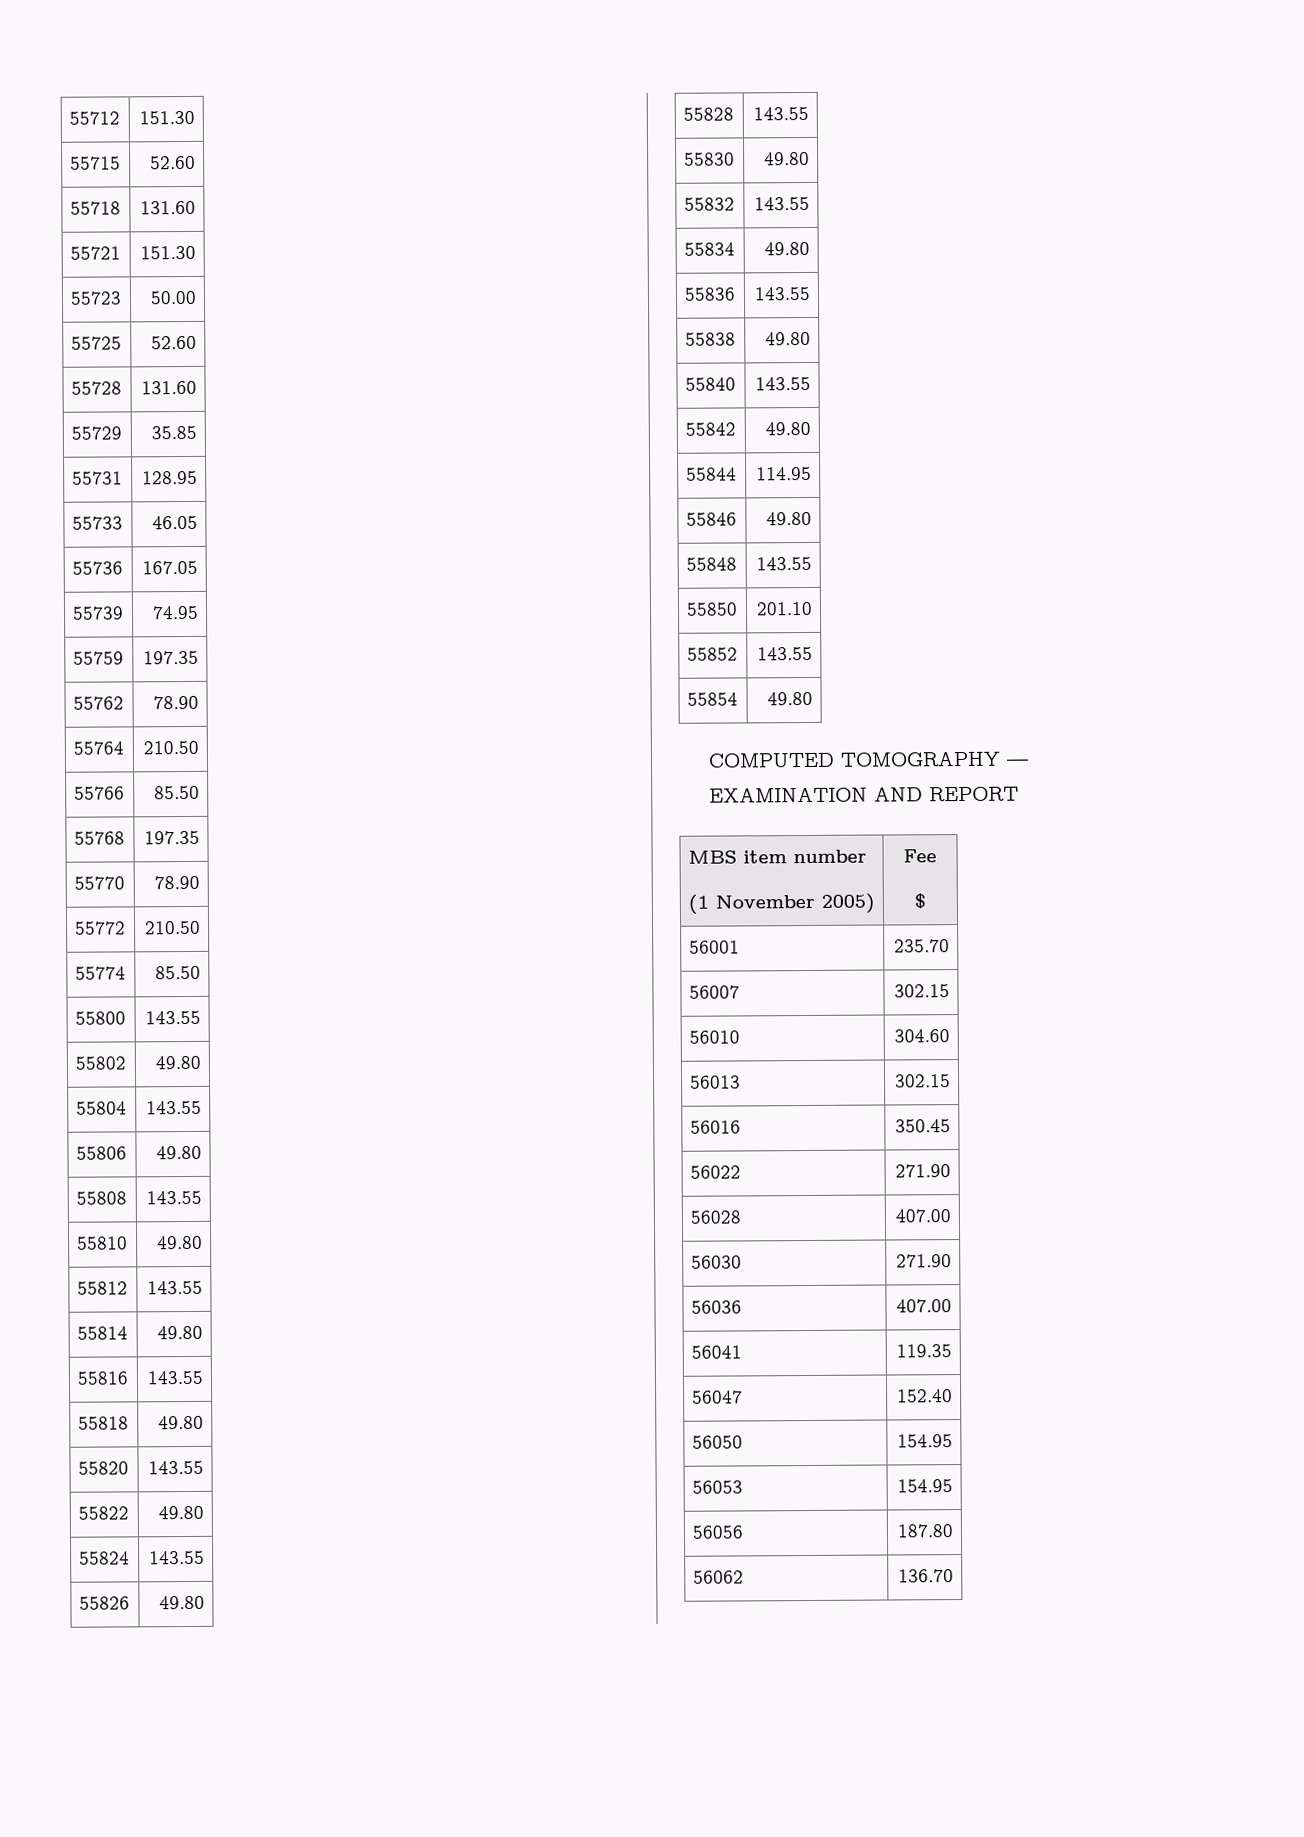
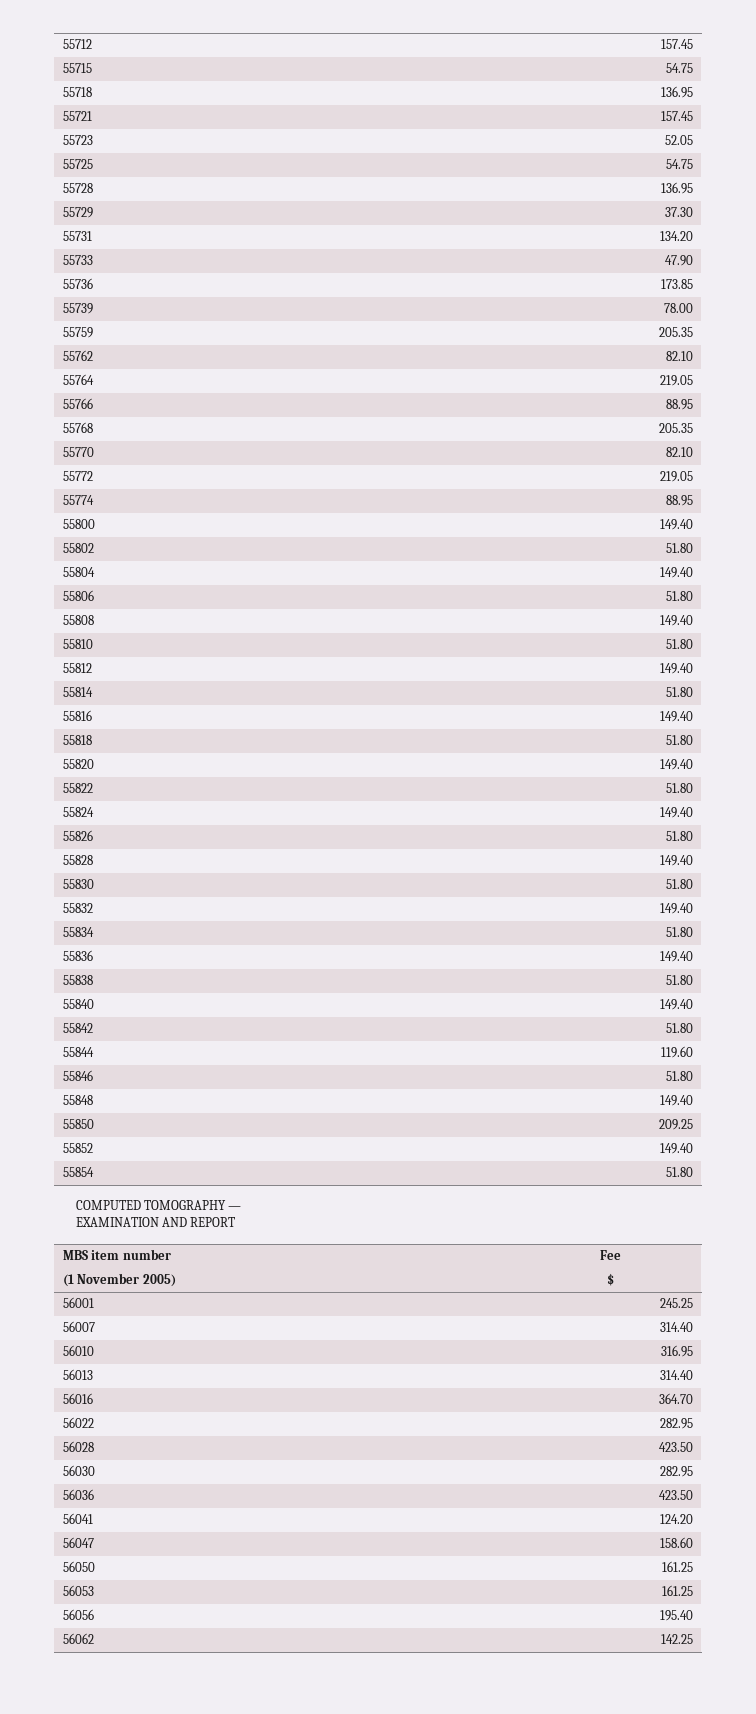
- 55712 | 151.30
+ 55712 | 157.45
- 55715 | 52.60
+ 55715 | 54.75
- 55718 | 131.60
+ 55718 | 136.95
- 55721 | 151.30
+ 55721 | 157.45
- 55723 | 50.00
+ 55723 | 52.05
- 55725 | 52.60
+ 55725 | 54.75
- 55728 | 131.60
+ 55728 | 136.95
- 55729 | 35.85
+ 55729 | 37.30
- 55731 | 128.95
+ 55731 | 134.20
- 55733 | 46.05
+ 55733 | 47.90
- 55736 | 167.05
+ 55736 | 173.85
- 55739 | 74.95
+ 55739 | 78.00
- 55759 | 197.35
+ 55759 | 205.35
- 55762 | 78.90
+ 55762 | 82.10
- 55764 | 210.50
+ 55764 | 219.05
- 55766 | 85.50
+ 55766 | 88.95
- 55768 | 197.35
+ 55768 | 205.35
- 55770 | 78.90
+ 55770 | 82.10
- 55772 | 210.50
+ 55772 | 219.05
- 55774 | 85.50
+ 55774 | 88.95
- 55800 | 143.55
+ 55800 | 149.40
- 55802 | 49.80
+ 55802 | 51.80
- 55804 | 143.55
+ 55804 | 149.40
- 55806 | 49.80
+ 55806 | 51.80
- 55808 | 143.55
+ 55808 | 149.40
- 55810 | 49.80
+ 55810 | 51.80
- 55812 | 143.55
+ 55812 | 149.40
- 55814 | 49.80
+ 55814 | 51.80
- 55816 | 143.55
+ 55816 | 149.40
- 55818 | 49.80
+ 55818 | 51.80
- 55820 | 143.55
+ 55820 | 149.40
- 55822 | 49.80
+ 55822 | 51.80
- 55824 | 143.55
+ 55824 | 149.40
- 55826 | 49.80
+ 55826 | 51.80
- 55828 | 143.55
+ 55828 | 149.40
- 55830 | 49.80
+ 55830 | 51.80
- 55832 | 143.55
+ 55832 | 149.40
- 55834 | 49.80
+ 55834 | 51.80
- 55836 | 143.55
+ 55836 | 149.40
- 55838 | 49.80
+ 55838 | 51.80
- 55840 | 143.55
+ 55840 | 149.40
- 55842 | 49.80
+ 55842 | 51.80
- 55844 | 114.95
+ 55844 | 119.60
- 55846 | 49.80
+ 55846 | 51.80
- 55848 | 143.55
+ 55848 | 149.40
- 55850 | 201.10
+ 55850 | 209.25
- 55852 | 143.55
+ 55852 | 149.40
- 55854 | 49.80
+ 55854 | 51.80
- 56001 | 235.70
+ 56001 | 245.25
- 56007 | 302.15
+ 56007 | 314.40
- 56010 | 304.60
+ 56010 | 316.95
- 56013 | 302.15
+ 56013 | 314.40
- 56016 | 350.45
+ 56016 | 364.70
- 56022 | 271.90
+ 56022 | 282.95
- 56028 | 407.00
+ 56028 | 423.50
- 56030 | 271.90
+ 56030 | 282.95
- 56036 | 407.00
+ 56036 | 423.50
- 56041 | 119.35
+ 56041 | 124.20
- 56047 | 152.40
+ 56047 | 158.60
- 56050 | 154.95
+ 56050 | 161.25
- 56053 | 154.95
+ 56053 | 161.25
- 56056 | 187.80
+ 56056 | 195.40
- 56062 | 136.70
+ 56062 | 142.25

